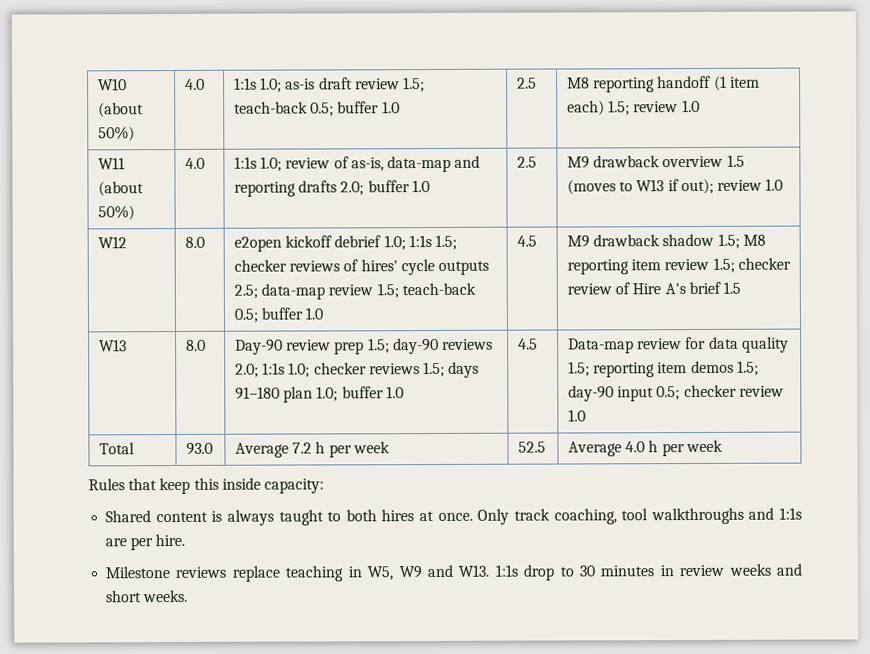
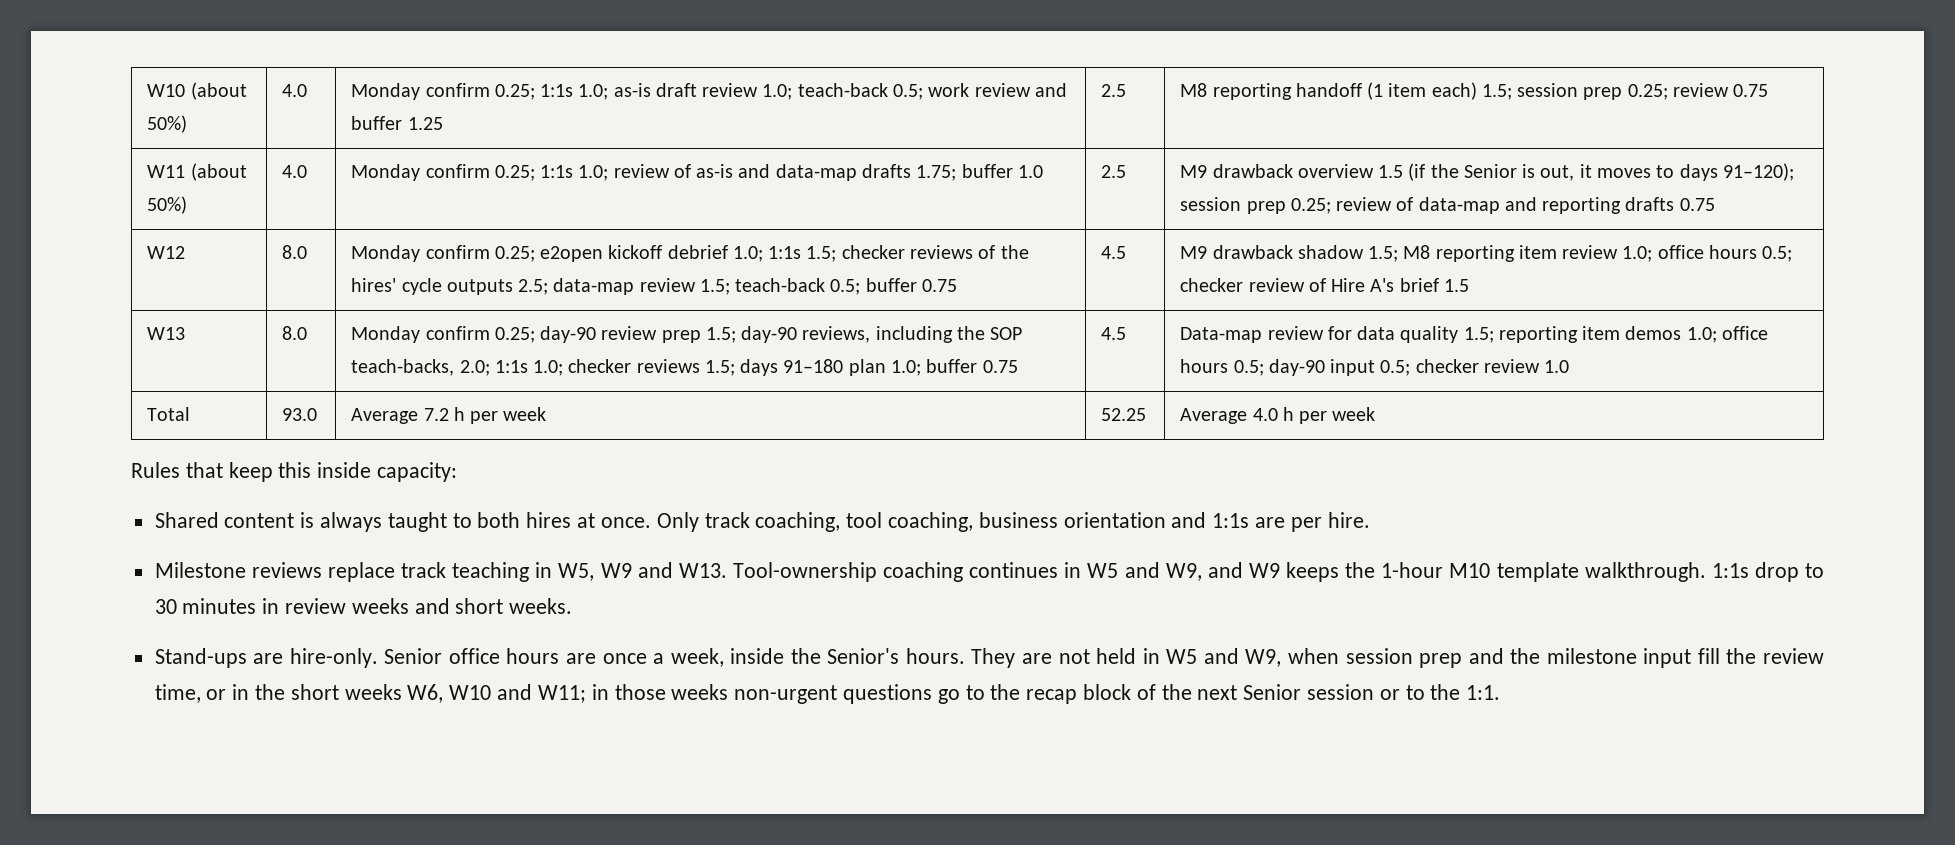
- W10 (about 50%) | 4.0 | 1:1s 1.0; as-is draft review 1.5; teach-back 0.5; buffer 1.0 | 2.5 | M8 reporting handoff (1 item each) 1.5; review 1.0
+ W10 (about 50%) | 4.0 | Monday confirm 0.25; 1:1s 1.0; as-is draft review 1.0; teach-back 0.5; work review and buffer 1.25 | 2.5 | M8 reporting handoff (1 item each) 1.5; session prep 0.25; review 0.75
- 1:1s 1.0; review of as-is, data-map and reporting drafts 2.0; buffer 1.0
+ Monday confirm 0.25; 1:1s 1.0; review of as-is and data-map drafts 1.75; buffer 1.0
- M9 drawback overview 1.5 (moves to W13 if out); review 1.0
+ M9 drawback overview 1.5 (if the Senior is out, it moves to days 91–120); session prep 0.25; review of data-map and reporting drafts 0.75
- e2open kickoff debrief 1.0; 1:1s 1.5; checker reviews of hires' cycle outputs 2.5; data-map review 1.5; teach-back 0.5; buffer 1.0
+ Monday confirm 0.25; e2open kickoff debrief 1.0; 1:1s 1.5; checker reviews of the hires' cycle outputs 2.5; data-map review 1.5; teach-back 0.5; buffer 0.75
- M9 drawback shadow 1.5; M8 reporting item review 1.5; checker review of Hire A's brief 1.5
+ M9 drawback shadow 1.5; M8 reporting item review 1.0; office hours 0.5; checker review of Hire A's brief 1.5
- Day-90 review prep 1.5; day-90 reviews 2.0; 1:1s 1.0; checker reviews 1.5; days 91–180 plan 1.0; buffer 1.0
+ Monday confirm 0.25; day-90 review prep 1.5; day-90 reviews, including the SOP teach-backs, 2.0; 1:1s 1.0; checker reviews 1.5; days 91–180 plan 1.0; buffer 0.75
- Data-map review for data quality 1.5; reporting item demos 1.5; day-90 input 0.5; checker review 1.0
+ Data-map review for data quality 1.5; reporting item demos 1.0; office hours 0.5; day-90 input 0.5; checker review 1.0
- Total | 93.0 | Average 7.2 h per week | 52.5 | Average 4.0 h per week
+ Total | 93.0 | Average 7.2 h per week | 52.25 | Average 4.0 h per week
- Only track coaching, tool walkthroughs and 1:1s are per hire.
+ Only track coaching, tool coaching, business orientation and 1:1s are per hire.
- Milestone reviews replace teaching in W5, W9 and W13. 1:1s drop to 30 minutes in review weeks and short weeks.
+ Milestone reviews replace track teaching in W5, W9 and W13. Tool-ownership coaching continues in W5 and W9, and W9 keeps the 1-hour M10 template walkthrough. 1:1s drop to 30 minutes in review weeks and short weeks.
+ Stand-ups are hire-only. Senior office hours are once a week, inside the Senior's hours. They are not held in W5 and W9, when session prep and the milestone input fill the review time, or in the short weeks W6, W10 and W11; in those weeks non-urgent questions go to the recap block of the next Senior session or to the 1:1.

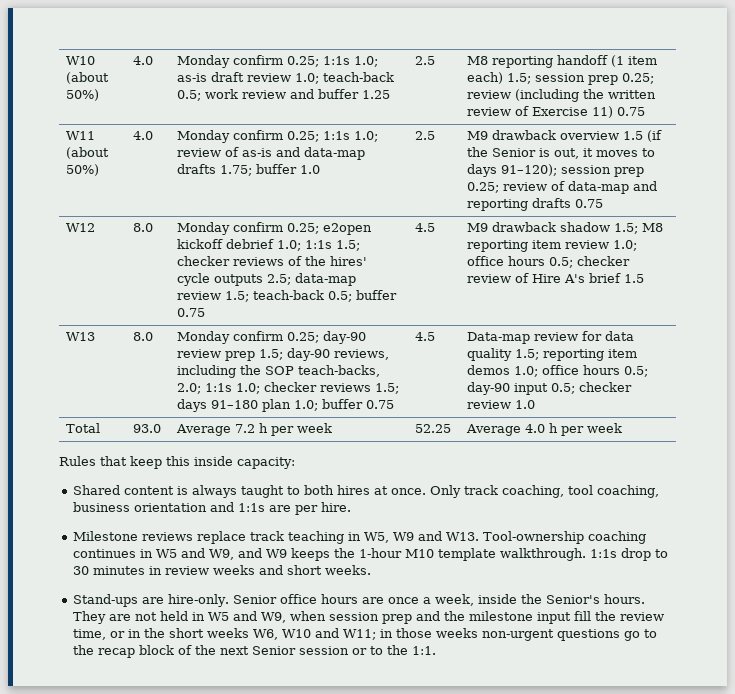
- W10 (about 50%) | 4.0 | Monday confirm 0.25; 1:1s 1.0; as-is draft review 1.0; teach-back 0.5; work review and buffer 1.25 | 2.5 | M8 reporting handoff (1 item each) 1.5; session prep 0.25; review 0.75
+ W10 (about 50%) | 4.0 | Monday confirm 0.25; 1:1s 1.0; as-is draft review 1.0; teach-back 0.5; work review and buffer 1.25 | 2.5 | M8 reporting handoff (1 item each) 1.5; session prep 0.25; review (including the written review of Exercise 11) 0.75

